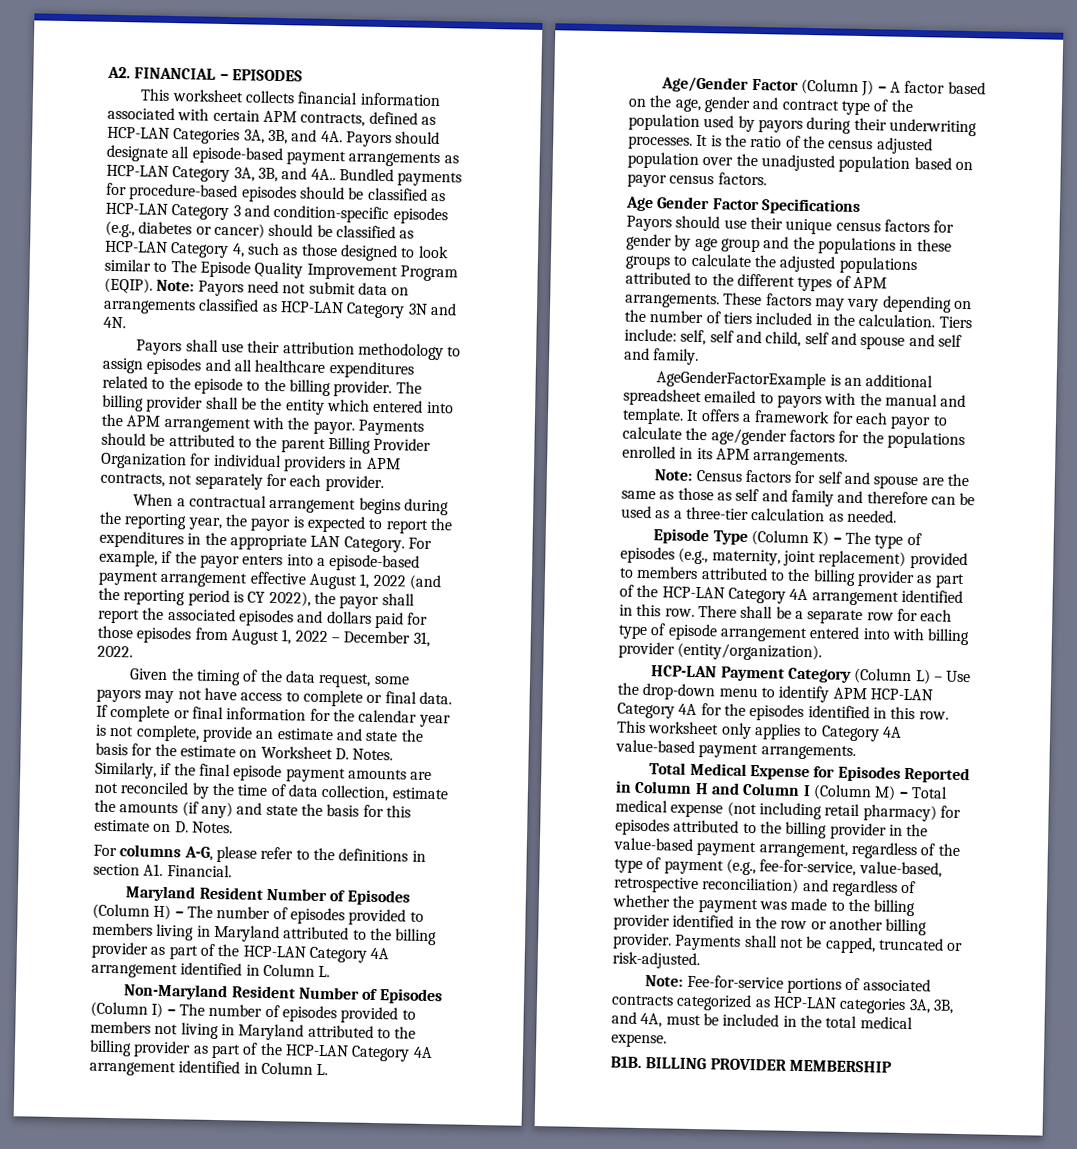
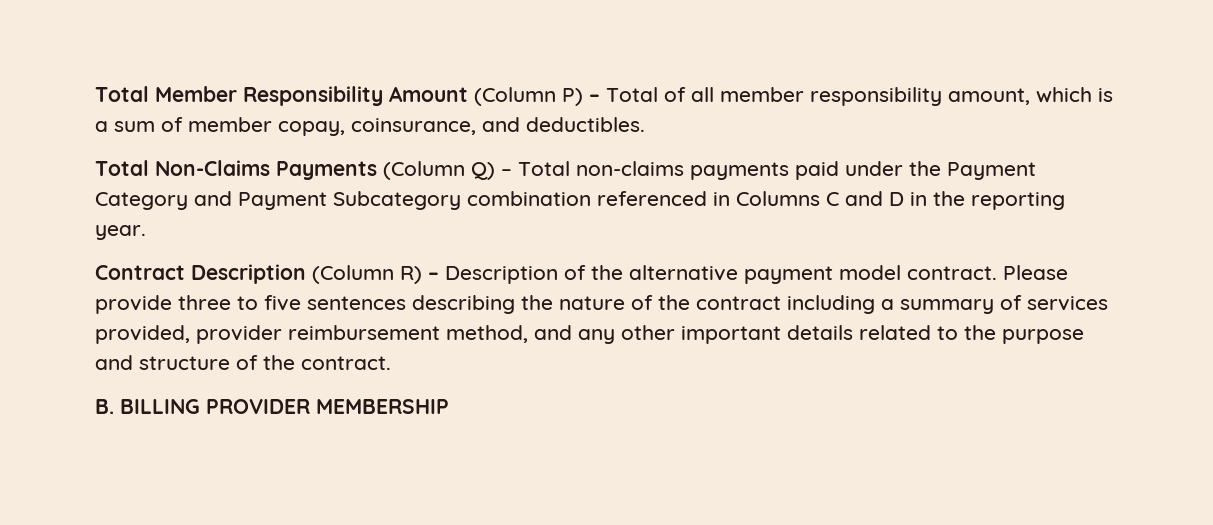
- A2. FINANCIAL – EPISODES
- This worksheet collects financial information associated with certain APM contracts, defined as HCP-LAN Categories 3A, 3B, and 4A. Payors should designate all episode-based payment arrangements as HCP-LAN Category 3A, 3B, and 4A.. Bundled payments for procedure-based episodes should be classified as HCP-LAN Category 3 and condition-specific episodes (e.g., diabetes or cancer) should be classified as HCP-LAN Category 4, such as those designed to look similar to The Episode Quality Improvement Program (EQIP). Note: Payors need not submit data on arrangements classified as HCP-LAN Category 3N and 4N.
- Payors shall use their attribution methodology to assign episodes and all healthcare expenditures related to the episode to the billing provider. The billing provider shall be the entity which entered into the APM arrangement with the payor. Payments should be attributed to the parent Billing Provider Organization for individual providers in APM contracts, not separately for each provider.
- When a contractual arrangement begins during the reporting year, the payor is expected to report the expenditures in the appropriate LAN Category. For example, if the payor enters into a episode-based payment arrangement effective August 1, 2022 (and the reporting period is CY 2022), the payor shall report the associated episodes and dollars paid for those episodes from August 1, 2022 – December 31, 2022.
- Given the timing of the data request, some payors may not have access to complete or final data. If complete or final information for the calendar year is not complete, provide an estimate and state the basis for the estimate on Worksheet D. Notes. Similarly, if the final episode payment amounts are not reconciled by the time of data collection, estimate the amounts (if any) and state the basis for this estimate on D. Notes.
- For columns A-G, please refer to the definitions in section A1. Financial.
- Maryland Resident Number of Episodes (Column H) – The number of episodes provided to members living in Maryland attributed to the billing provider as part of the HCP-LAN Category 4A arrangement identified in Column L.
- Non-Maryland Resident Number of Episodes (Column I) – The number of episodes provided to members not living in Maryland attributed to the billing provider as part of the HCP-LAN Category 4A arrangement identified in Column L.
- Age/Gender Factor (Column J) – A factor based on the age, gender and contract type of the population used by payors during their underwriting processes. It is the ratio of the census adjusted population over the unadjusted population based on payor census factors.
- Age Gender Factor Specifications
- Payors should use their unique census factors for gender by age group and the populations in these groups to calculate the adjusted populations attributed to the different types of APM arrangements. These factors may vary depending on the number of tiers included in the calculation. Tiers include: self, self and child, self and spouse and self and family.
- AgeGenderFactorExample is an additional spreadsheet emailed to payors with the manual and template. It offers a framework for each payor to calculate the age/gender factors for the populations enrolled in its APM arrangements.
- Note: Census factors for self and spouse are the same as those as self and family and therefore can be used as a three-tier calculation as needed.
- Episode Type (Column K) – The type of episodes (e.g., maternity, joint replacement) provided to members attributed to the billing provider as part of the HCP-LAN Category 4A arrangement identified in this row. There shall be a separate row for each type of episode arrangement entered into with billing provider (entity/organization).
- HCP-LAN Payment Category (Column L) – Use the drop-down menu to identify APM HCP-LAN Category 4A for the episodes identified in this row. This worksheet only applies to Category 4A value-based payment arrangements.
- Total Medical Expense for Episodes Reported in Column H and Column I (Column M) – Total medical expense (not including retail pharmacy) for episodes attributed to the billing provider in the value-based payment arrangement, regardless of the type of payment (e.g., fee-for-service, value-based, retrospective reconciliation) and regardless of whether the payment was made to the billing provider identified in the row or another billing provider. Payments shall not be capped, truncated or risk-adjusted.
- Note: Fee-for-service portions of associated contracts categorized as HCP-LAN categories 3A, 3B, and 4A, must be included in the total medical expense.
- B1B. BILLING PROVIDER MEMBERSHIP
+ Total Member Responsibility Amount (Column P) – Total of all member responsibility amount, which is a sum of member copay, coinsurance, and deductibles.
+ Total Non-Claims Payments (Column Q) – Total non-claims payments paid under the Payment Category and Payment Subcategory combination referenced in Columns C and D in the reporting year.
+ Contract Description (Column R) – Description of the alternative payment model contract. Please provide three to five sentences describing the nature of the contract including a summary of services provided, provider reimbursement method, and any other important details related to the purpose and structure of the contract.
+ B. BILLING PROVIDER MEMBERSHIP

